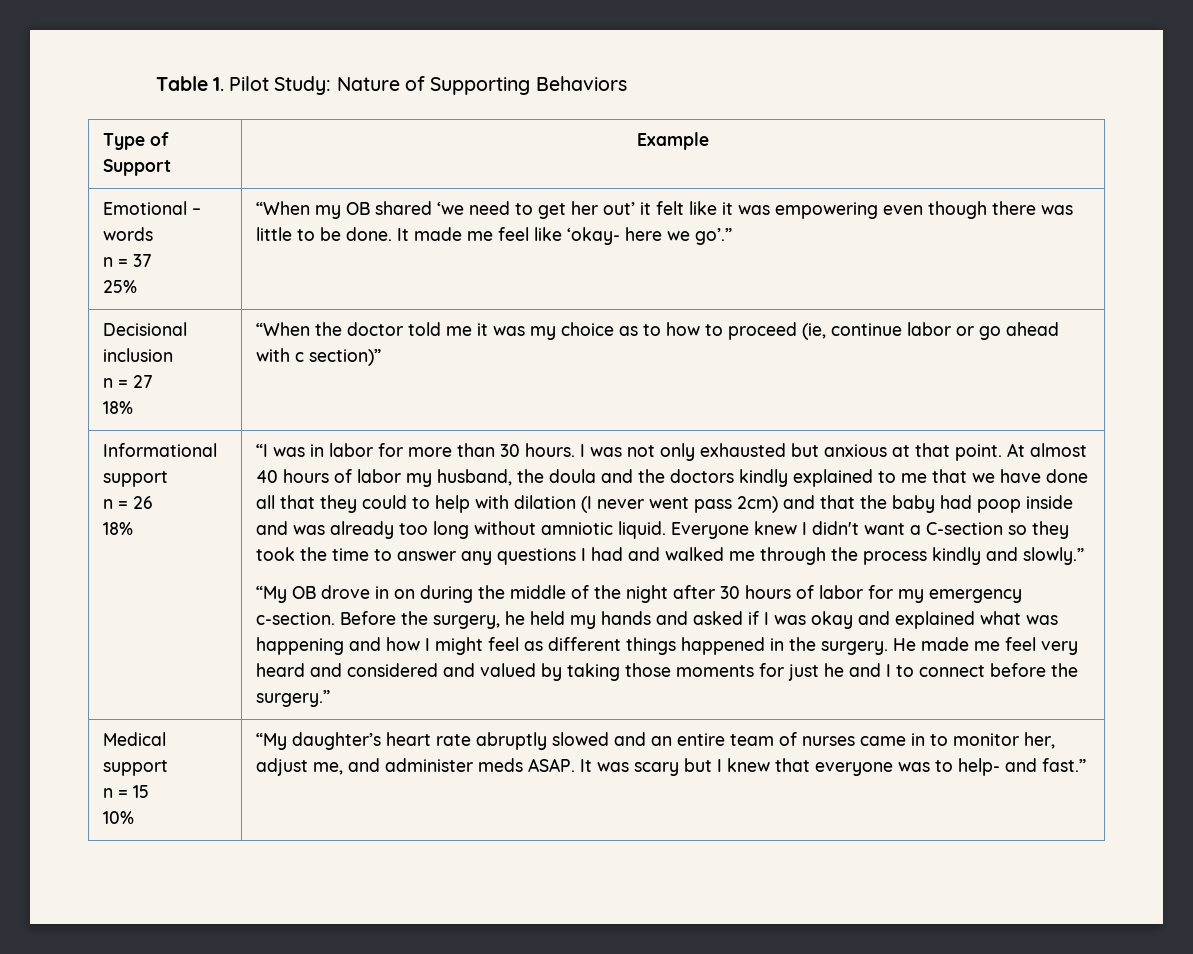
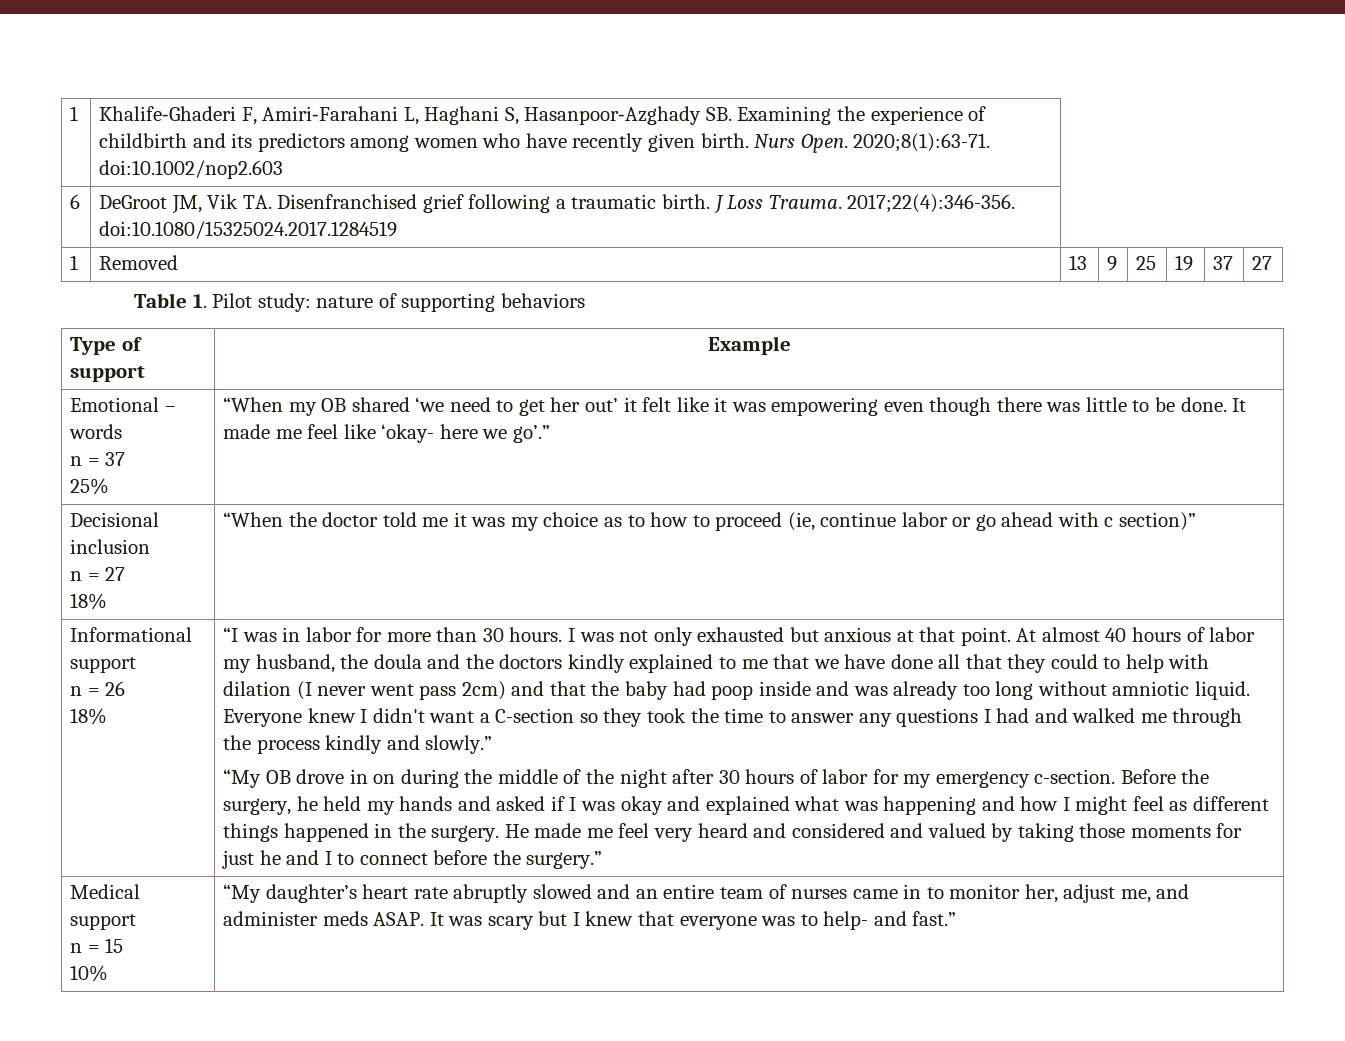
- Table 1. Pilot Study: Nature of Supporting Behaviors
+ 1 | Khalife‐Ghaderi F, Amiri‐Farahani L, Haghani S, Hasanpoor‐Azghady SB. Examining the experience of childbirth and its predictors among women who have recently given birth. Nurs Open. 2020;8(1):63-71. doi:10.1002/nop2.603
+ 6 | DeGroot JM, Vik TA. Disenfranchised grief following a traumatic birth. J Loss Trauma. 2017;22(4):346-356. doi:10.1080/15325024.2017.1284519
+ 1 | Removed | 13 | 9 | 25 | 19 | 37 | 27
+ Table 1. Pilot study: nature of supporting behaviors
- Type of Support | Example
+ Type of support | Example

